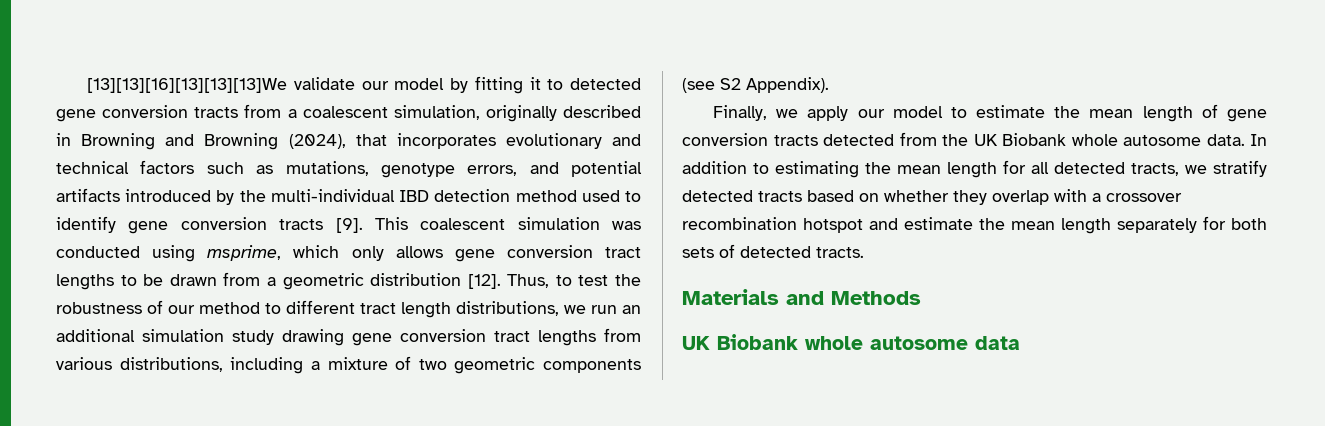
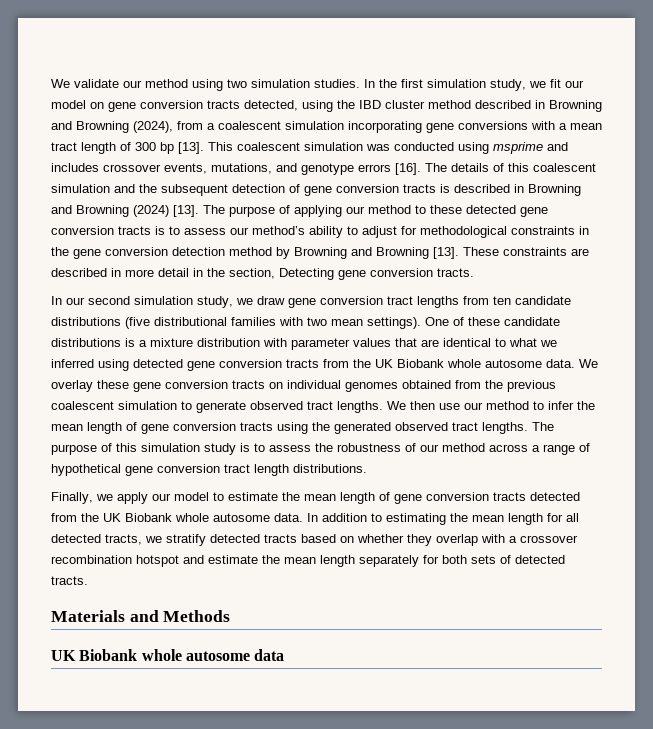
- [13][13][16][13][13][13]We validate our model by fitting it to detected gene conversion tracts from a coalescent simulation, originally described in Browning and Browning (2024), that incorporates evolutionary and technical factors such as mutations, genotype errors, and potential artifacts introduced by the multi-individual IBD detection method used to identify gene conversion tracts [9].
+ We validate our method using two simulation studies. In the first simulation study, we fit our model on gene conversion tracts detected, using the IBD cluster method described in Browning and Browning (2024), from a coalescent simulation incorporating gene conversions with a mean tract length of 300 bp [13].
- This coalescent simulation was conducted using msprime, which only allows gene conversion tract lengths to be drawn from a geometric distribution [12]. Thus, to test the robustness of our method to different tract length distributions, we run an additional simulation study drawing gene conversion tract lengths from various distributions, including a mixture of two geometric components (see S2 Appendix).
+ This coalescent simulation was conducted using msprime and includes crossover events, mutations, and genotype errors [16]. The details of this coalescent simulation and the subsequent detection of gene conversion tracts is described in Browning and Browning (2024) [13]. The purpose of applying our method to these detected gene conversion tracts is to assess our method’s ability to adjust for methodological constraints in the gene conversion detection method by Browning and Browning [13]. These constraints are described in more detail in the section, Detecting gene conversion tracts.
+ In our second simulation study, we draw gene conversion tract lengths from ten candidate distributions (five distributional families with two mean settings). One of these candidate distributions is a mixture distribution with parameter values that are identical to what we inferred using detected gene conversion tracts from the UK Biobank whole autosome data. We overlay these gene conversion tracts on individual genomes obtained from the previous coalescent simulation to generate observed tract lengths. We then use our method to infer the mean length of gene conversion tracts using the generated observed tract lengths. The purpose of this simulation study is to assess the robustness of our method across a range of hypothetical gene conversion tract length distributions.

